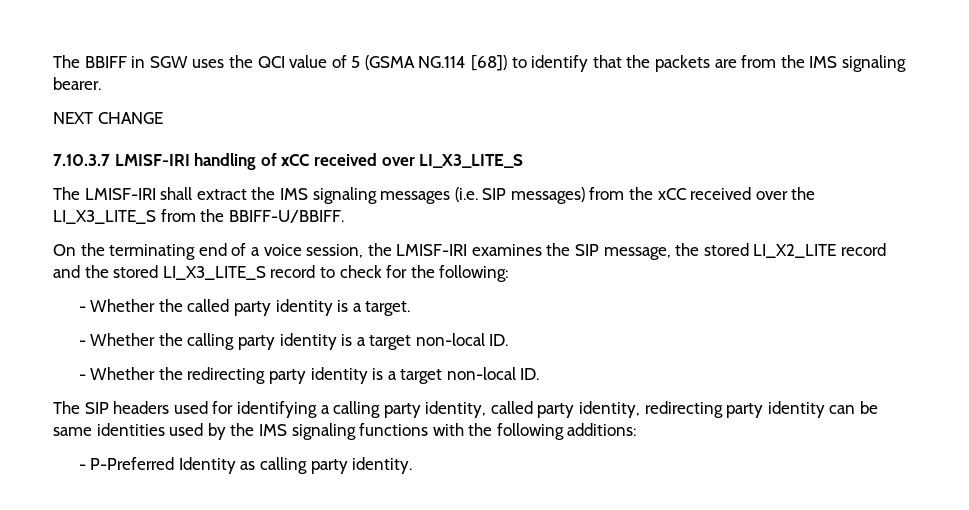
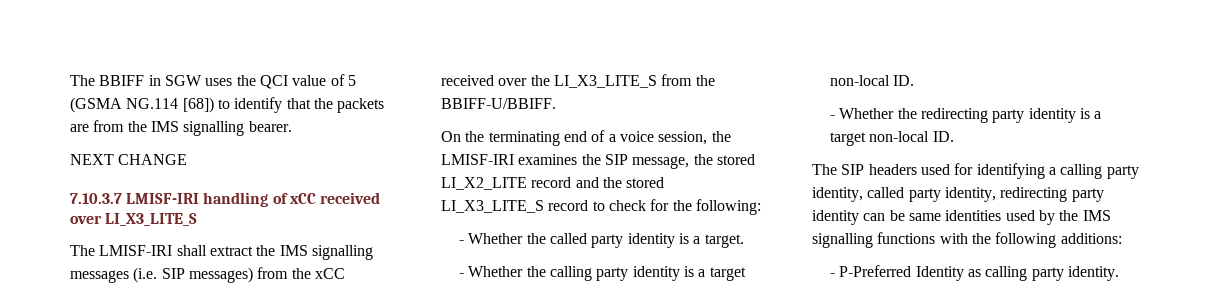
- The BBIFF in SGW uses the QCI value of 5 (GSMA NG.114 [68]) to identify that the packets are from the IMS signaling bearer.
+ The BBIFF in SGW uses the QCI value of 5 (GSMA NG.114 [68]) to identify that the packets are from the IMS signalling bearer.
- The LMISF-IRI shall extract the IMS signaling messages (i.e. SIP messages) from the xCC received over the LI_X3_LITE_S from the BBIFF-U/BBIFF.
+ The LMISF-IRI shall extract the IMS signalling messages (i.e. SIP messages) from the xCC received over the LI_X3_LITE_S from the BBIFF-U/BBIFF.
- The SIP headers used for identifying a calling party identity, called party identity, redirecting party identity can be same identities used by the IMS signaling functions with the following additions:
+ The SIP headers used for identifying a calling party identity, called party identity, redirecting party identity can be same identities used by the IMS signalling functions with the following additions:

